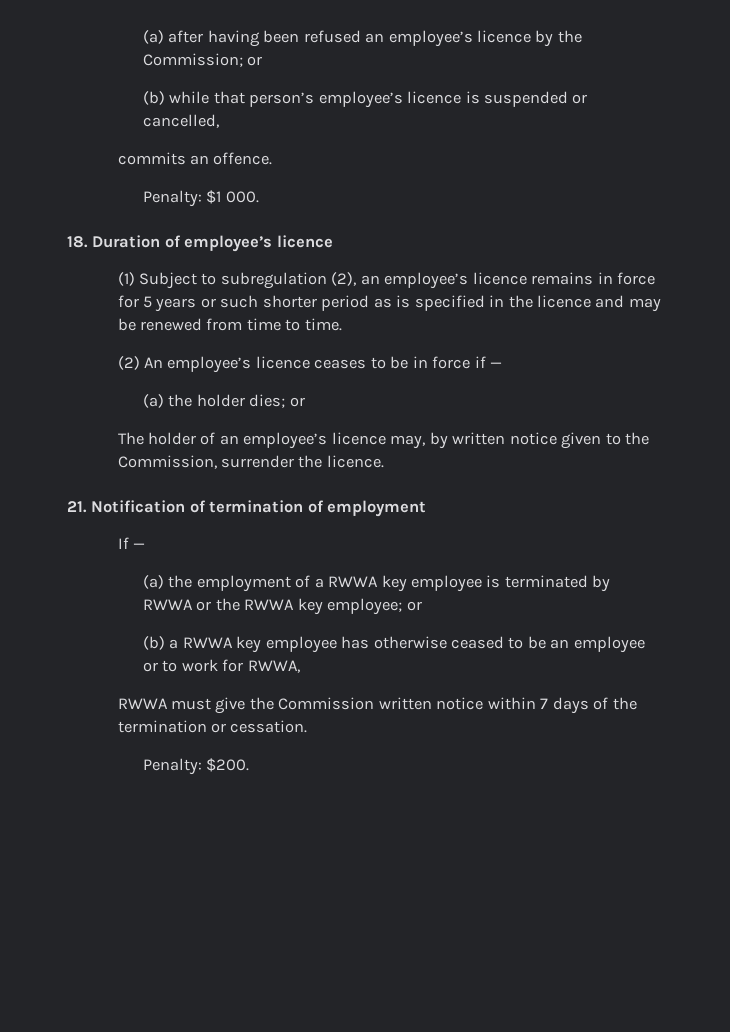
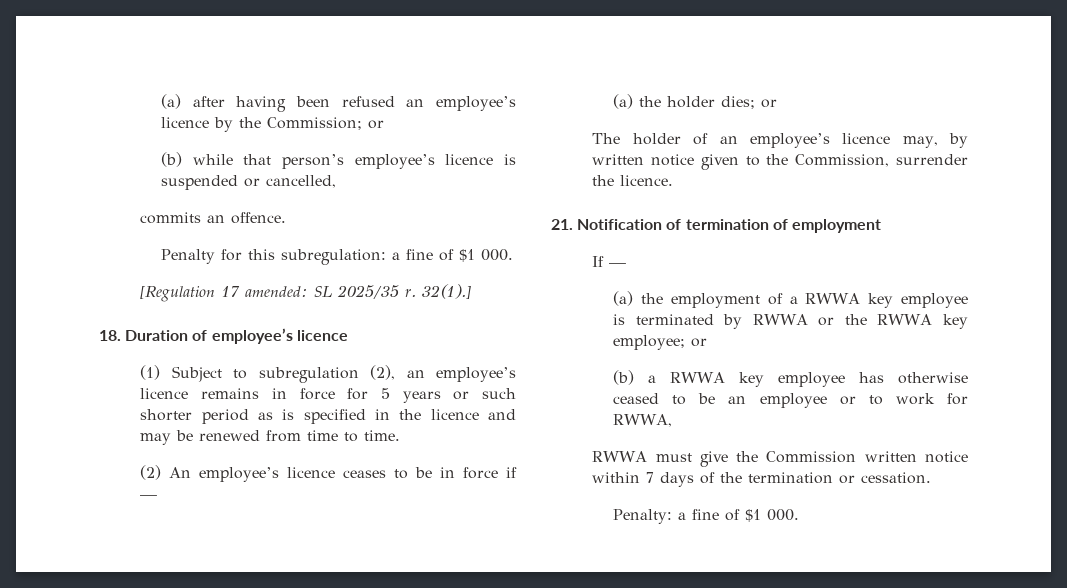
- Penalty: $1 000.
+ Penalty for this subregulation: a fine of $1 000.
+ [Regulation 17 amended: SL 2025/35 r. 32(1).]
- Penalty: $200.
+ Penalty: a fine of $1 000.

